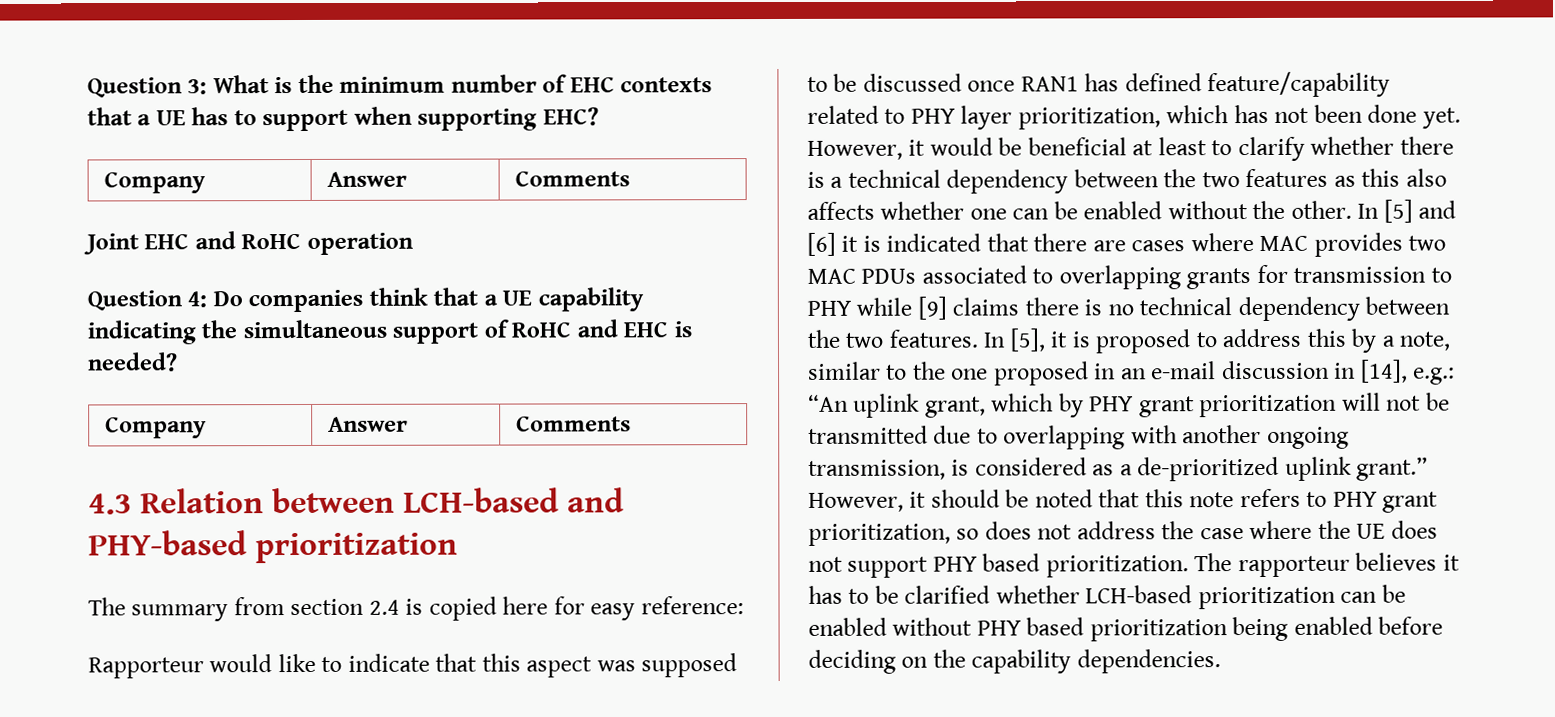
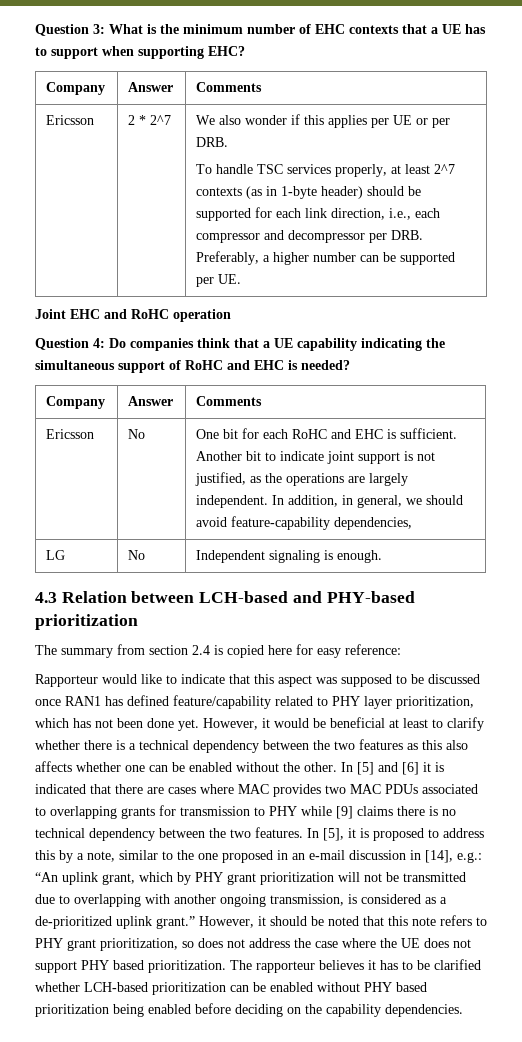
+ Ericsson | 2 * 2^7 | We also wonder if this applies per UE or per DRB.
+ To handle TSC services properly, at least 2^7 contexts (as in 1-byte header) should be supported for each link direction, i.e., each compressor and decompressor per DRB. Preferably, a higher number can be supported per UE.
+ Ericsson | No | One bit for each RoHC and EHC is sufficient. Another bit to indicate joint support is not justified, as the operations are largely independent. In addition, in general, we should avoid feature-capability dependencies,
+ LG | No | Independent signaling is enough.

